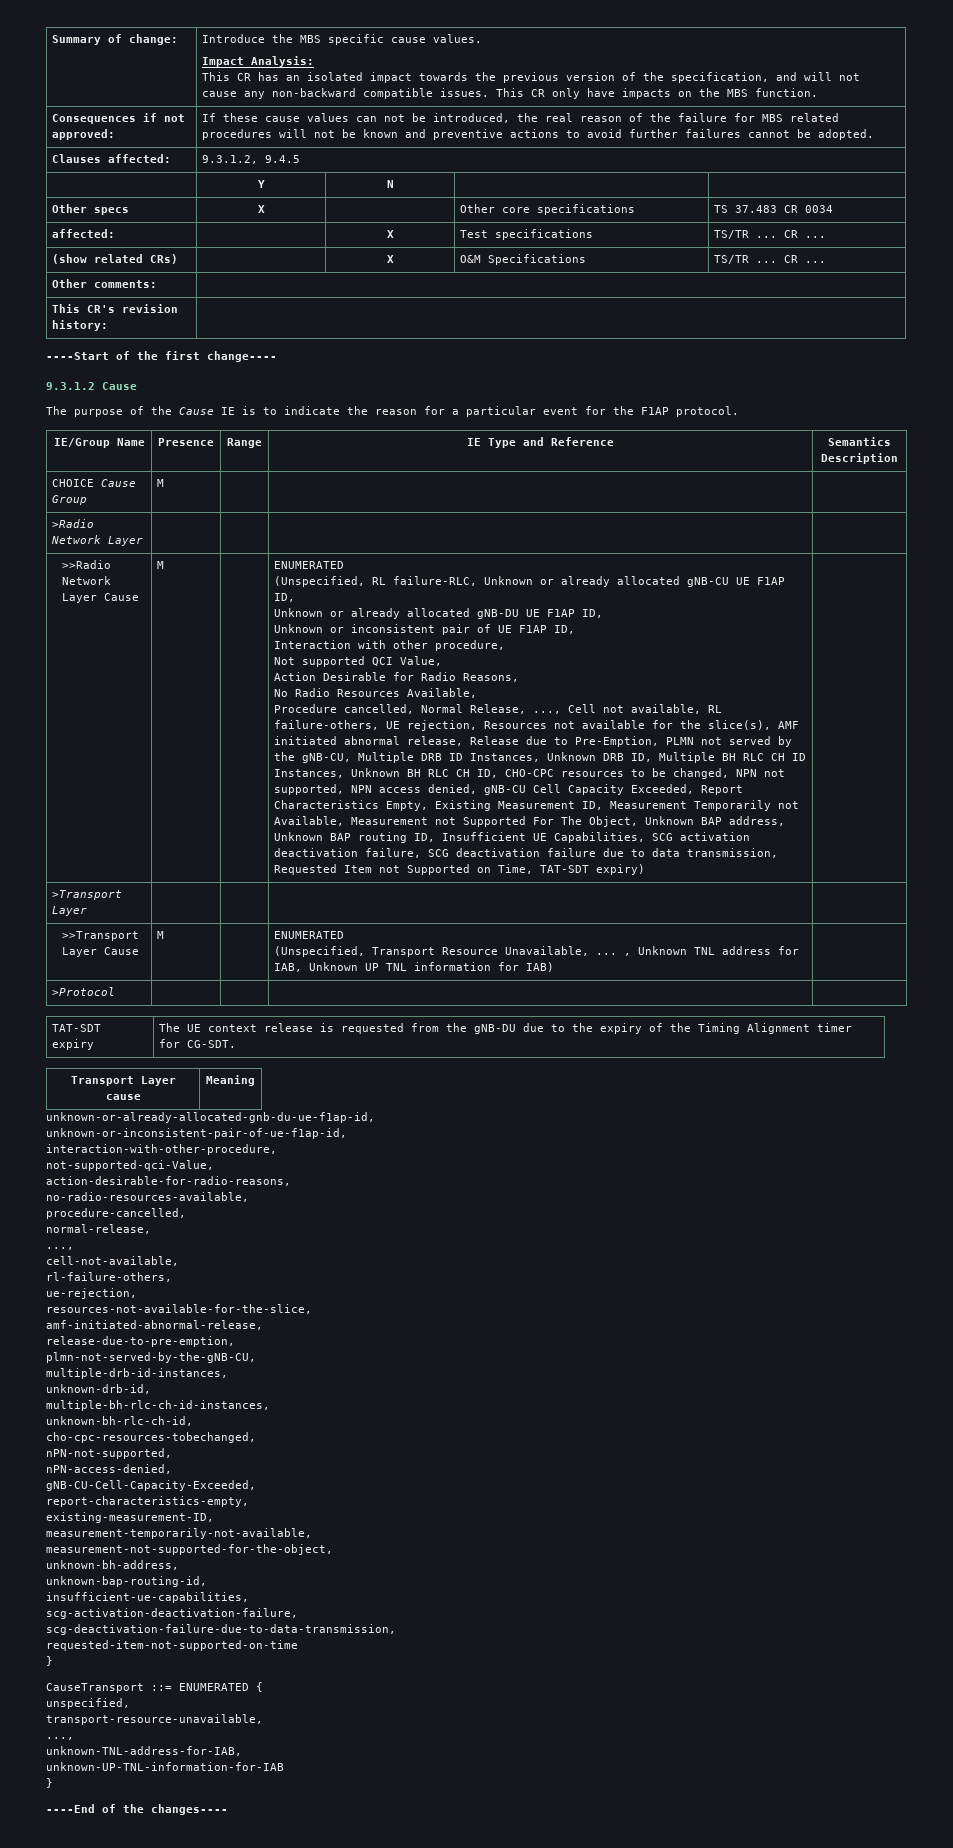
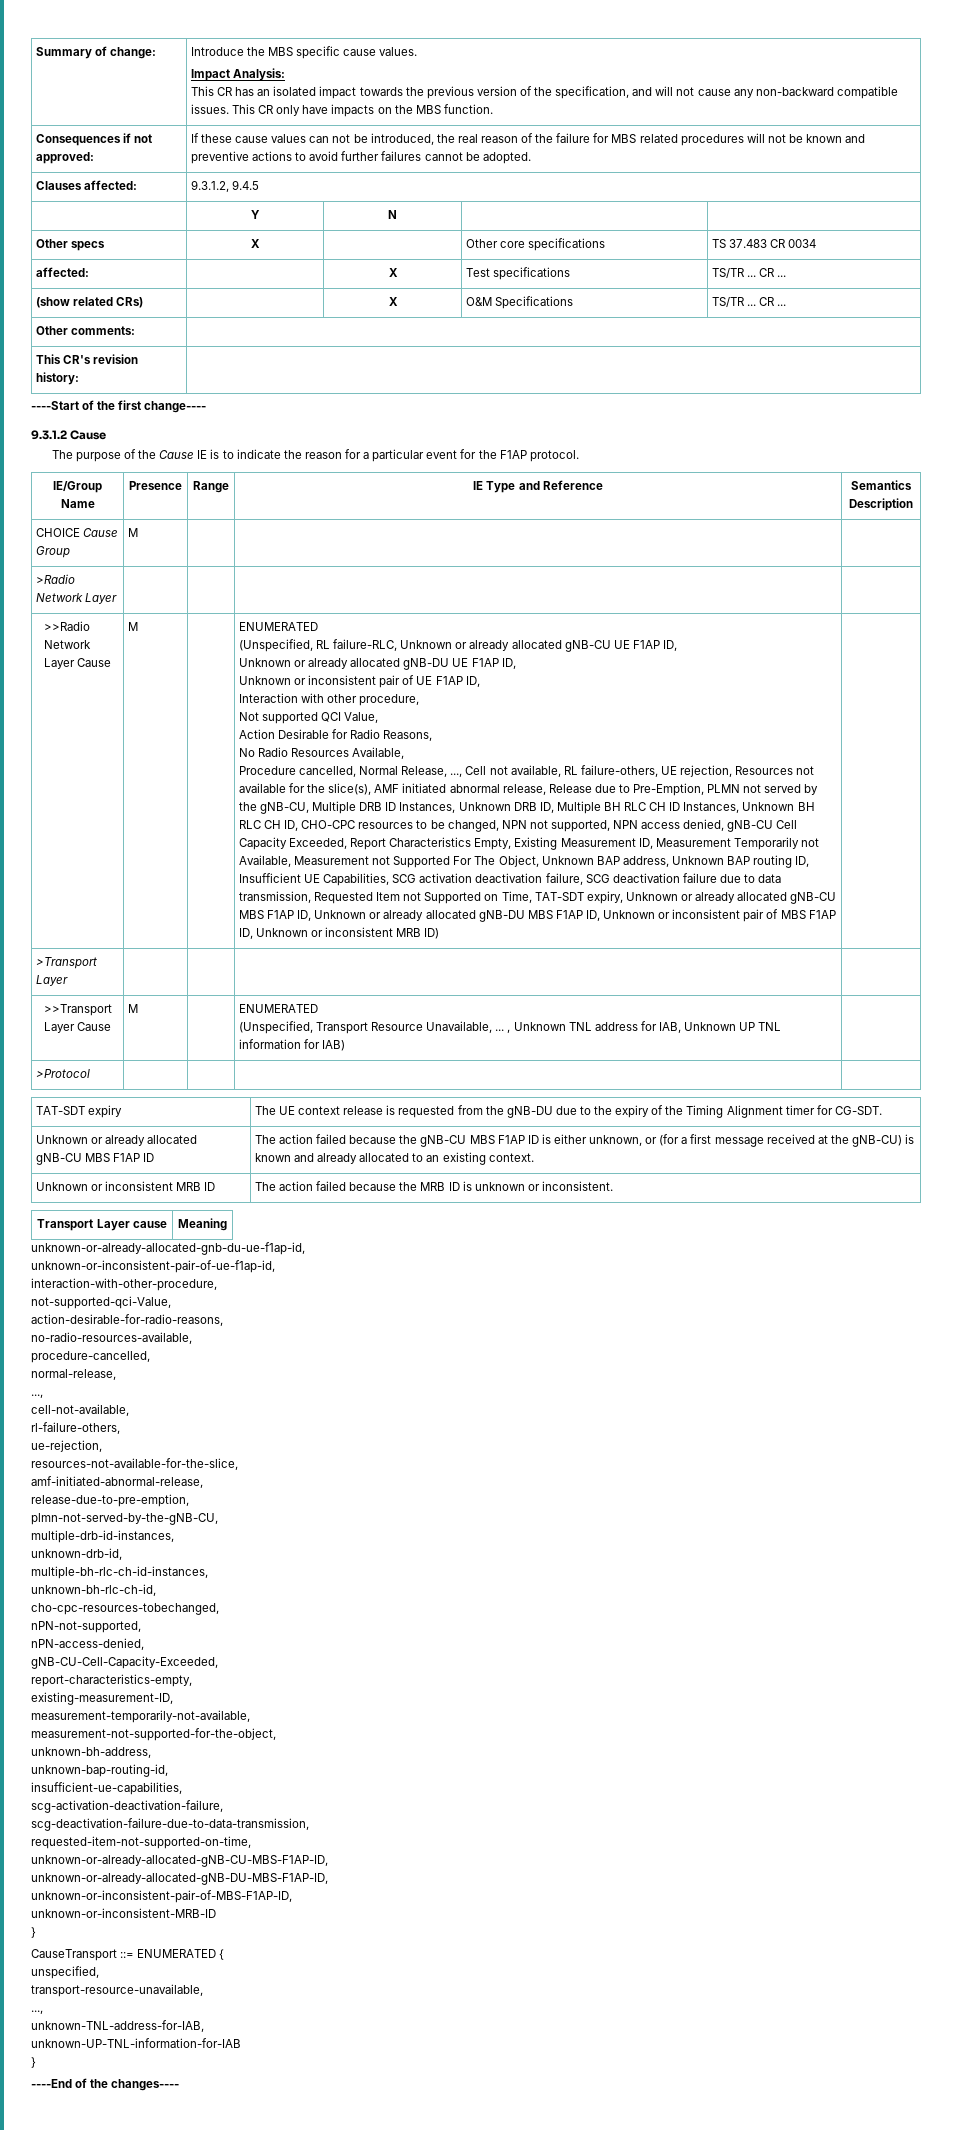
- Procedure cancelled, Normal Release, ..., Cell not available, RL failure-others, UE rejection, Resources not available for the slice(s), AMF initiated abnormal release, Release due to Pre-Emption, PLMN not served by the gNB-CU, Multiple DRB ID Instances, Unknown DRB ID, Multiple BH RLC CH ID Instances, Unknown BH RLC CH ID, CHO-CPC resources to be changed, NPN not supported, NPN access denied, gNB-CU Cell Capacity Exceeded, Report Characteristics Empty, Existing Measurement ID, Measurement Temporarily not Available, Measurement not Supported For The Object, Unknown BAP address, Unknown BAP routing ID, Insufficient UE Capabilities, SCG activation deactivation failure, SCG deactivation failure due to data transmission, Requested Item not Supported on Time, TAT-SDT expiry)
+ Procedure cancelled, Normal Release, ..., Cell not available, RL failure-others, UE rejection, Resources not available for the slice(s), AMF initiated abnormal release, Release due to Pre-Emption, PLMN not served by the gNB-CU, Multiple DRB ID Instances, Unknown DRB ID, Multiple BH RLC CH ID Instances, Unknown BH RLC CH ID, CHO-CPC resources to be changed, NPN not supported, NPN access denied, gNB-CU Cell Capacity Exceeded, Report Characteristics Empty, Existing Measurement ID, Measurement Temporarily not Available, Measurement not Supported For The Object, Unknown BAP address, Unknown BAP routing ID, Insufficient UE Capabilities, SCG activation deactivation failure, SCG deactivation failure due to data transmission, Requested Item not Supported on Time, TAT-SDT expiry, Unknown or already allocated gNB-CU MBS F1AP ID, Unknown or already allocated gNB-DU MBS F1AP ID, Unknown or inconsistent pair of MBS F1AP ID, Unknown or inconsistent MRB ID)
+ Unknown or already allocated gNB-CU MBS F1AP ID | The action failed because the gNB-CU MBS F1AP ID is either unknown, or (for a first message received at the gNB-CU) is known and already allocated to an existing context.
+ Unknown or inconsistent MRB ID | The action failed because the MRB ID is unknown or inconsistent.
- requested-item-not-supported-on-time
+ requested-item-not-supported-on-time,
+ unknown-or-already-allocated-gNB-CU-MBS-F1AP-ID,
+ unknown-or-already-allocated-gNB-DU-MBS-F1AP-ID,
+ unknown-or-inconsistent-pair-of-MBS-F1AP-ID,
+ unknown-or-inconsistent-MRB-ID

